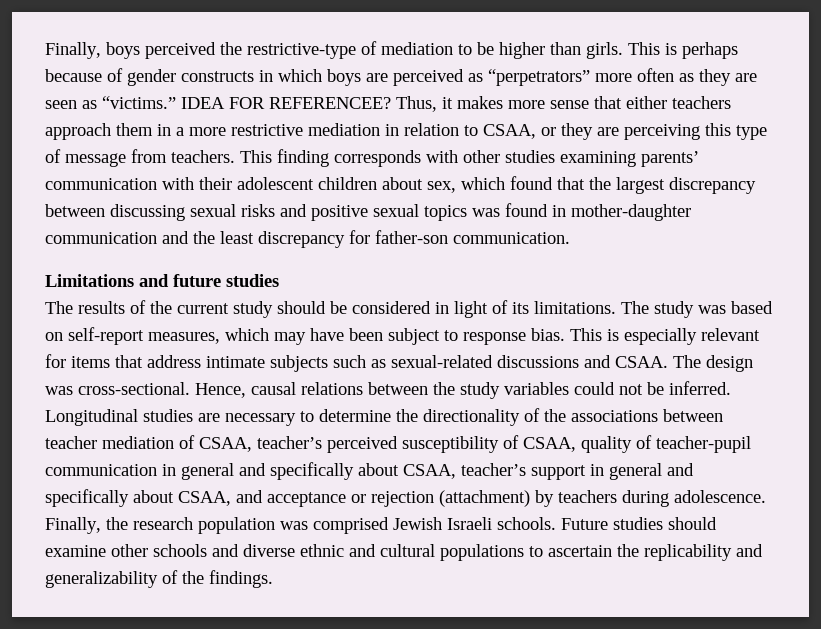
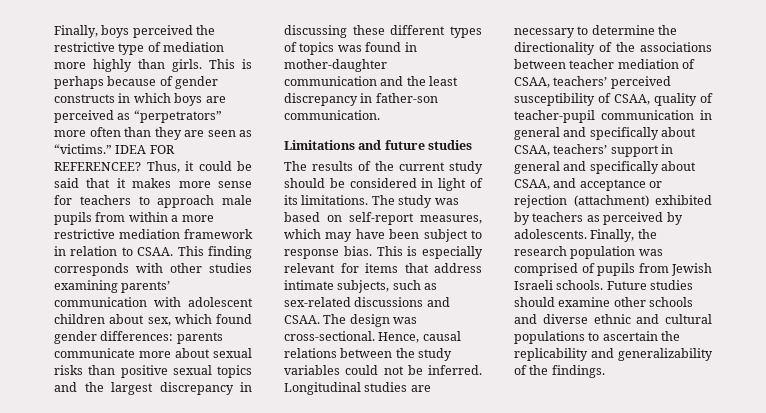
- Finally, boys perceived the restrictive-type of mediation to be higher than girls.
+ Finally, boys perceived the restrictive type of mediation more highly than girls.
- This is perhaps because of gender constructs in which boys are perceived as “perpetrators” more often as they are seen as “victims.”
+ This is perhaps because of gender constructs in which boys are perceived as “perpetrators” more often than they are seen as “victims.”
- Thus, it makes more sense that either teachers approach them in a more restrictive mediation in relation to CSAA, or they are perceiving this type of message from teachers.
+ Thus, it could be said that it makes more sense for teachers to approach male pupils from within a more restrictive mediation framework in relation to CSAA.
- This finding corresponds with other studies examining parents’ communication with their adolescent children about sex, which found that the largest discrepancy between discussing sexual risks and positive sexual topics was found in mother-daughter communication and the least discrepancy for father-son communication.
+ This finding corresponds with other studies examining parents’ communication with adolescent children about sex, which found gender differences: parents communicate more about sexual risks than positive sexual topics and the largest discrepancy in discussing these different types of topics was found in mother-daughter communication and the least discrepancy in father-son communication.
- This is especially relevant for items that address intimate subjects such as sexual-related discussions and CSAA.
+ This is especially relevant for items that address intimate subjects, such as sex-related discussions and CSAA.
- Longitudinal studies are necessary to determine the directionality of the associations between teacher mediation of CSAA, teacher’s perceived susceptibility of CSAA, quality of teacher-pupil communication in general and specifically about CSAA, teacher’s support in general and specifically about CSAA, and acceptance or rejection (attachment) by teachers during adolescence.
+ Longitudinal studies are necessary to determine the directionality of the associations between teacher mediation of CSAA, teachers’ perceived susceptibility of CSAA, quality of teacher-pupil communication in general and specifically about CSAA, teachers’ support in general and specifically about CSAA, and acceptance or rejection (attachment) exhibited by teachers as perceived by adolescents.
- Finally, the research population was comprised Jewish Israeli schools.
+ Finally, the research population was comprised of pupils from Jewish Israeli schools.

